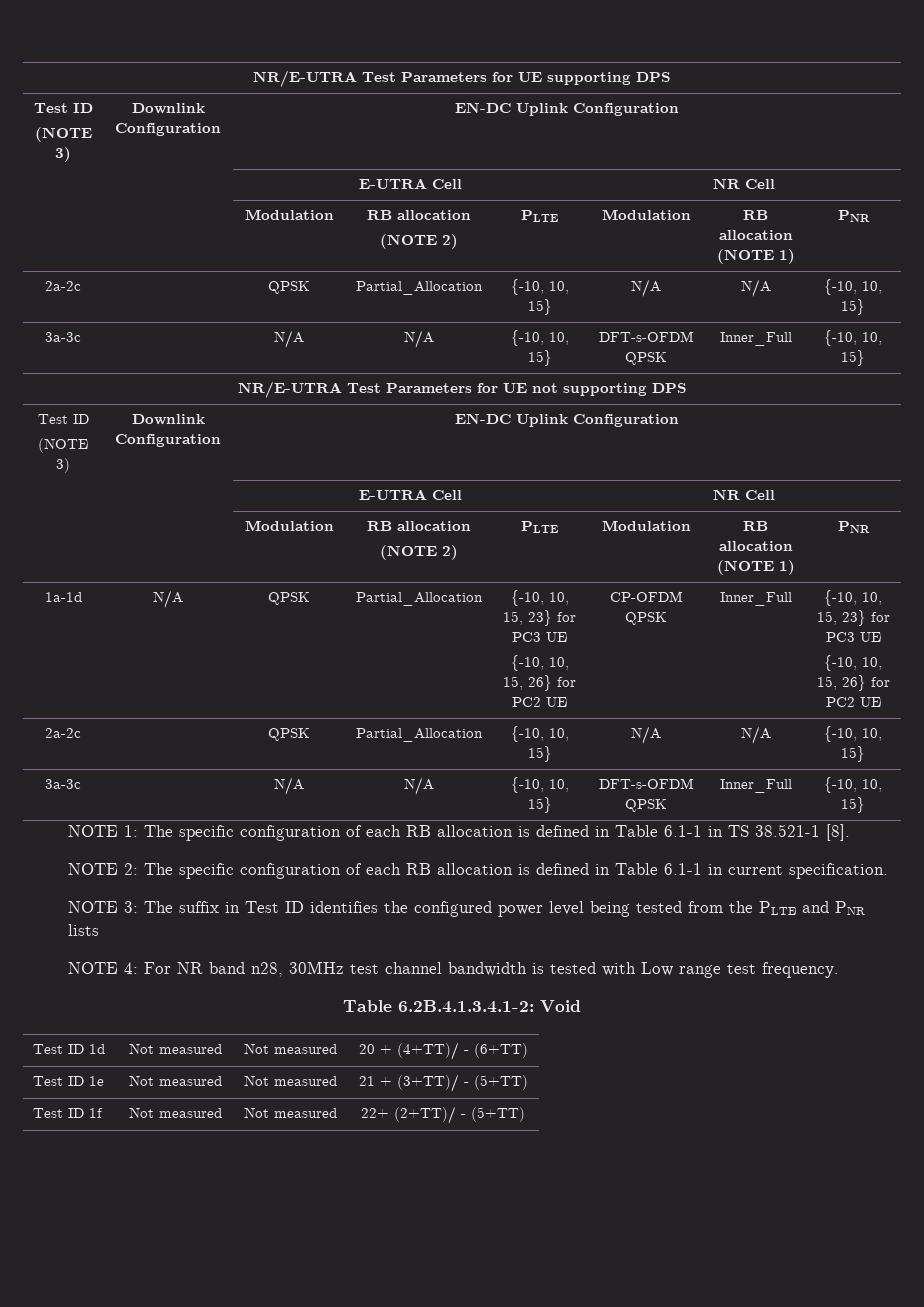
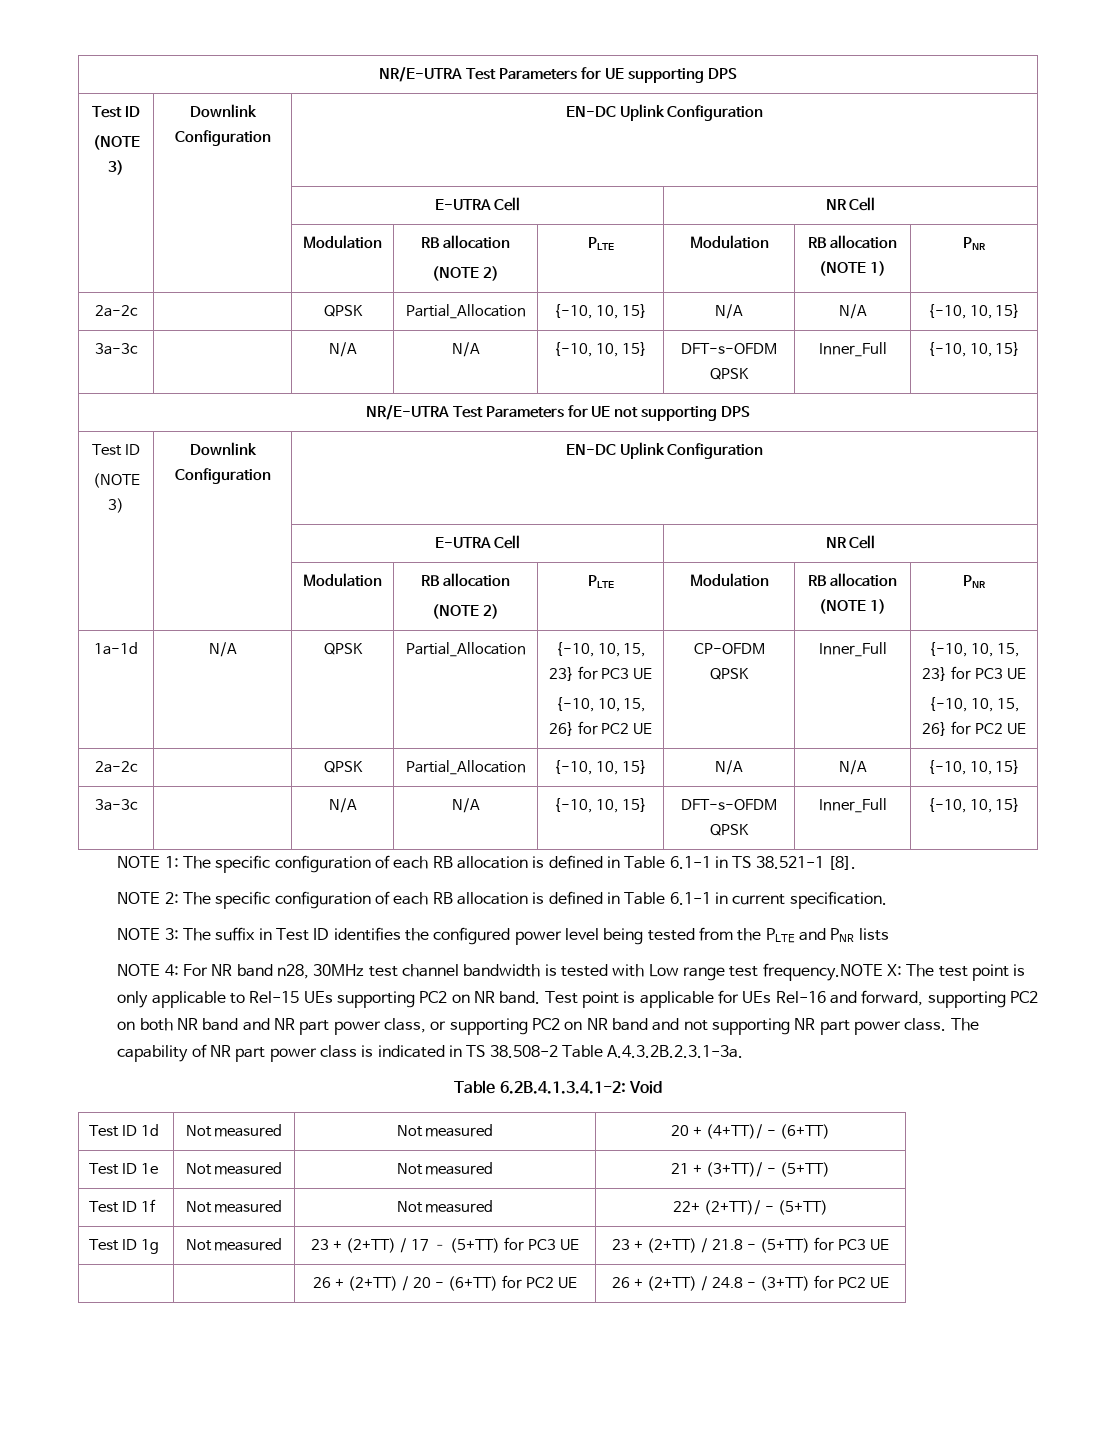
- NOTE 4: For NR band n28, 30MHz test channel bandwidth is tested with Low range test frequency.
+ NOTE 4: For NR band n28, 30MHz test channel bandwidth is tested with Low range test frequency.NOTE X: The test point is only applicable to Rel-15 UEs supporting PC2 on NR band. Test point is applicable for UEs Rel-16 and forward, supporting PC2 on both NR band and NR part power class, or supporting PC2 on NR band and not supporting NR part power class. The capability of NR part power class is indicated in TS 38.508-2 Table A.4.3.2B.2.3.1-3a.
+ Test ID 1g | Not measured | 23 + (2+TT) / 17 – (5+TT) for PC3 UE | 23 + (2+TT) / 21.8 - (5+TT) for PC3 UE
+ | | 26 + (2+TT) / 20 - (6+TT) for PC2 UE | 26 + (2+TT) / 24.8 - (3+TT) for PC2 UE

